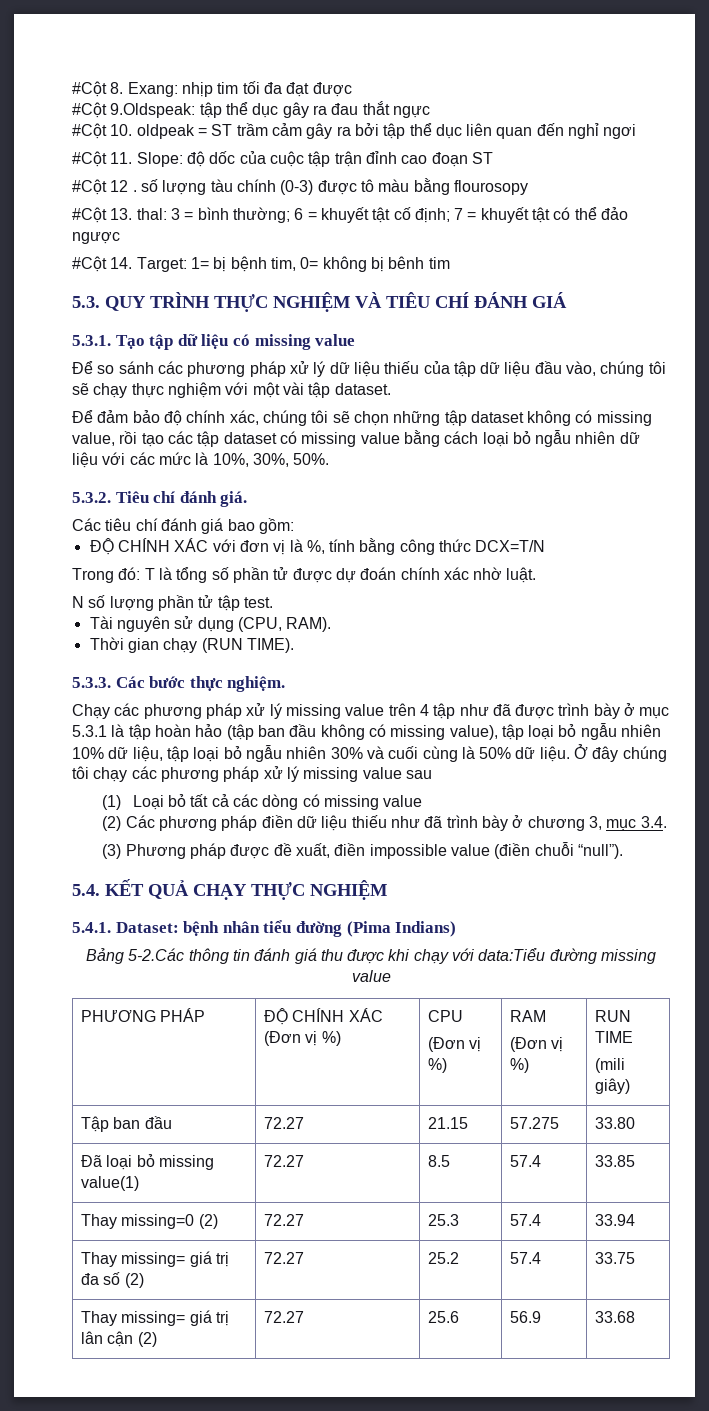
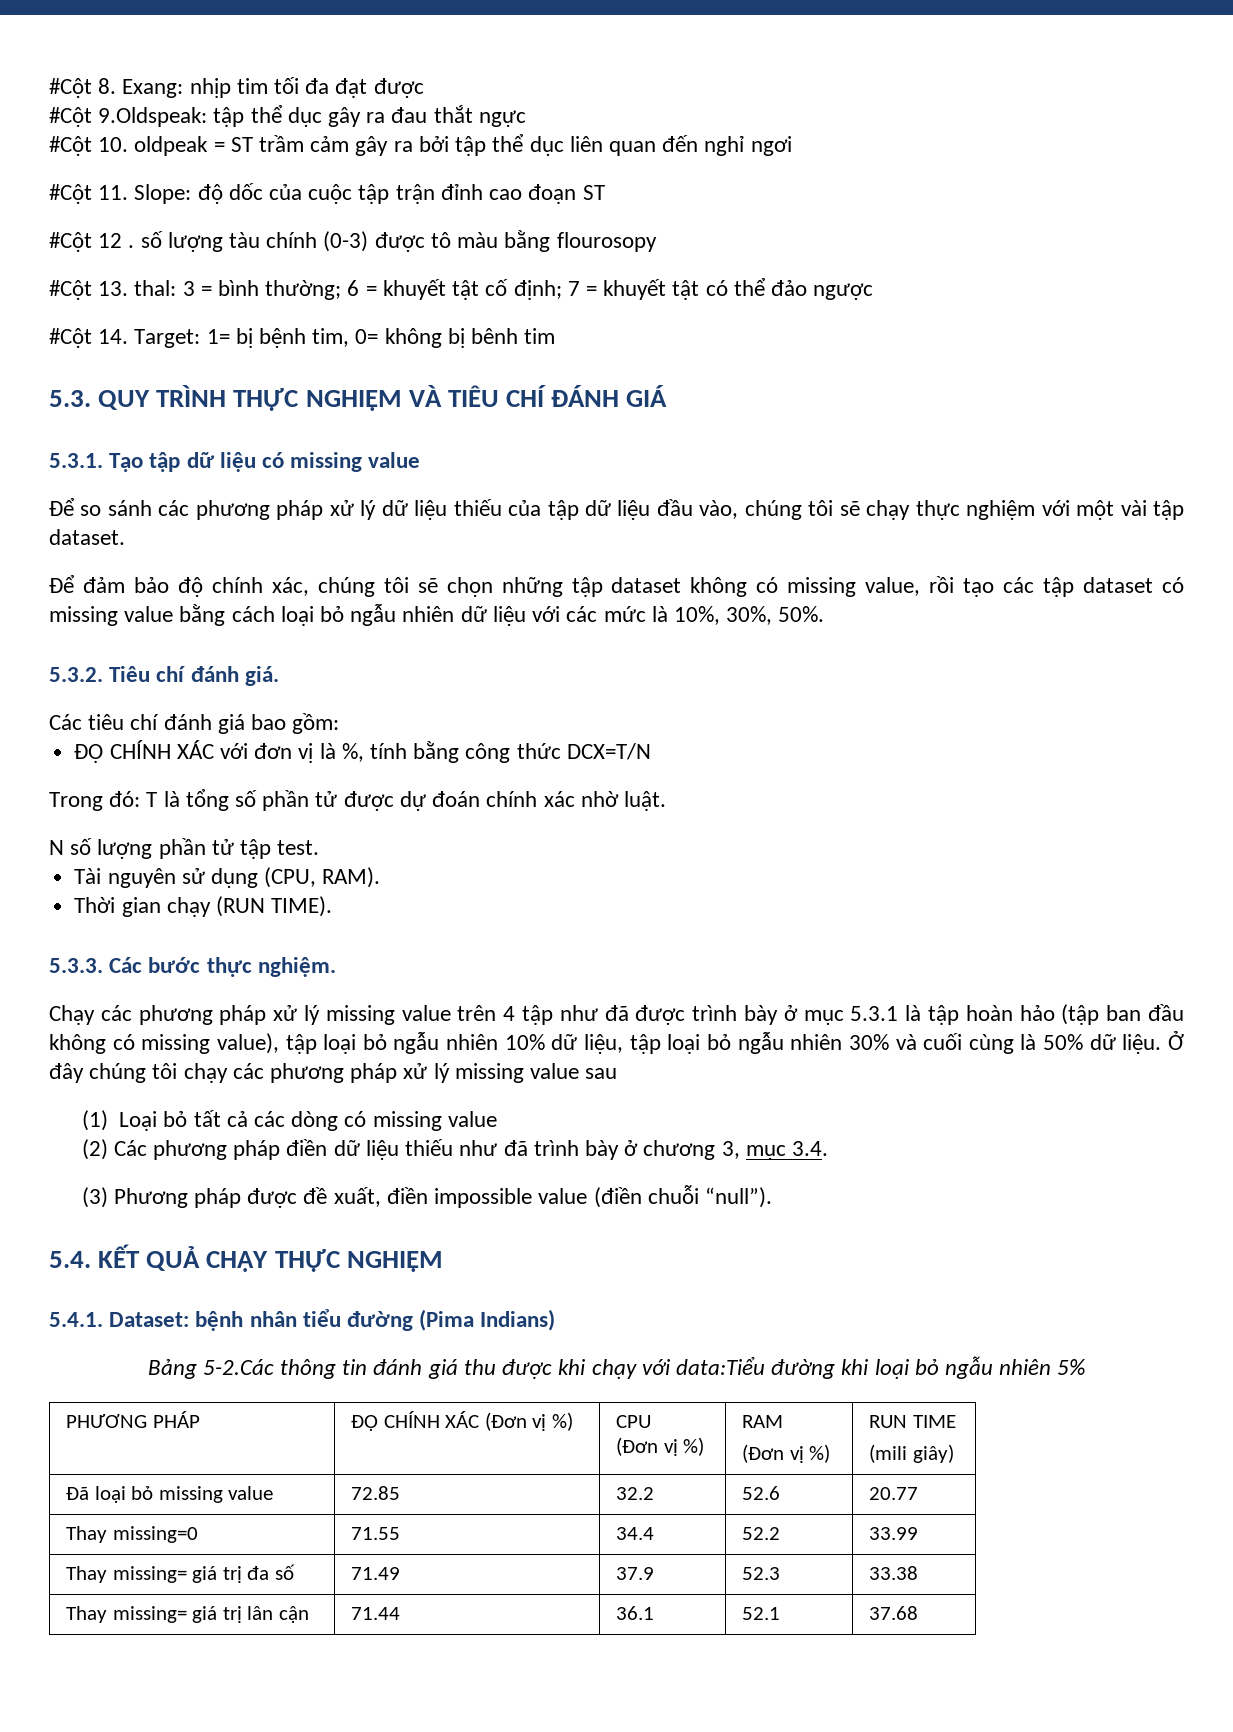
- Bảng 5-2.Các thông tin đánh giá thu được khi chạy với data:Tiểu đường missing value
+ Bảng 5-2.Các thông tin đánh giá thu được khi chạy với data:Tiểu đường khi loại bỏ ngẫu nhiên 5%
- Tập ban đầu | 72.27 | 21.15 | 57.275 | 33.80
- Đã loại bỏ missing value(1) | 72.27 | 8.5 | 57.4 | 33.85
- Thay missing=0 (2) | 72.27 | 25.3 | 57.4 | 33.94
+ Đã loại bỏ missing value | 72.85 | 32.2 | 52.6 | 20.77
+ Thay missing=0 | 71.55 | 34.4 | 52.2 | 33.99
- Thay missing= giá trị đa số (2) | 72.27 | 25.2 | 57.4 | 33.75
+ Thay missing= giá trị đa số | 71.49 | 37.9 | 52.3 | 33.38
- Thay missing= giá trị lân cận (2) | 72.27 | 25.6 | 56.9 | 33.68
+ Thay missing= giá trị lân cận | 71.44 | 36.1 | 52.1 | 37.68

